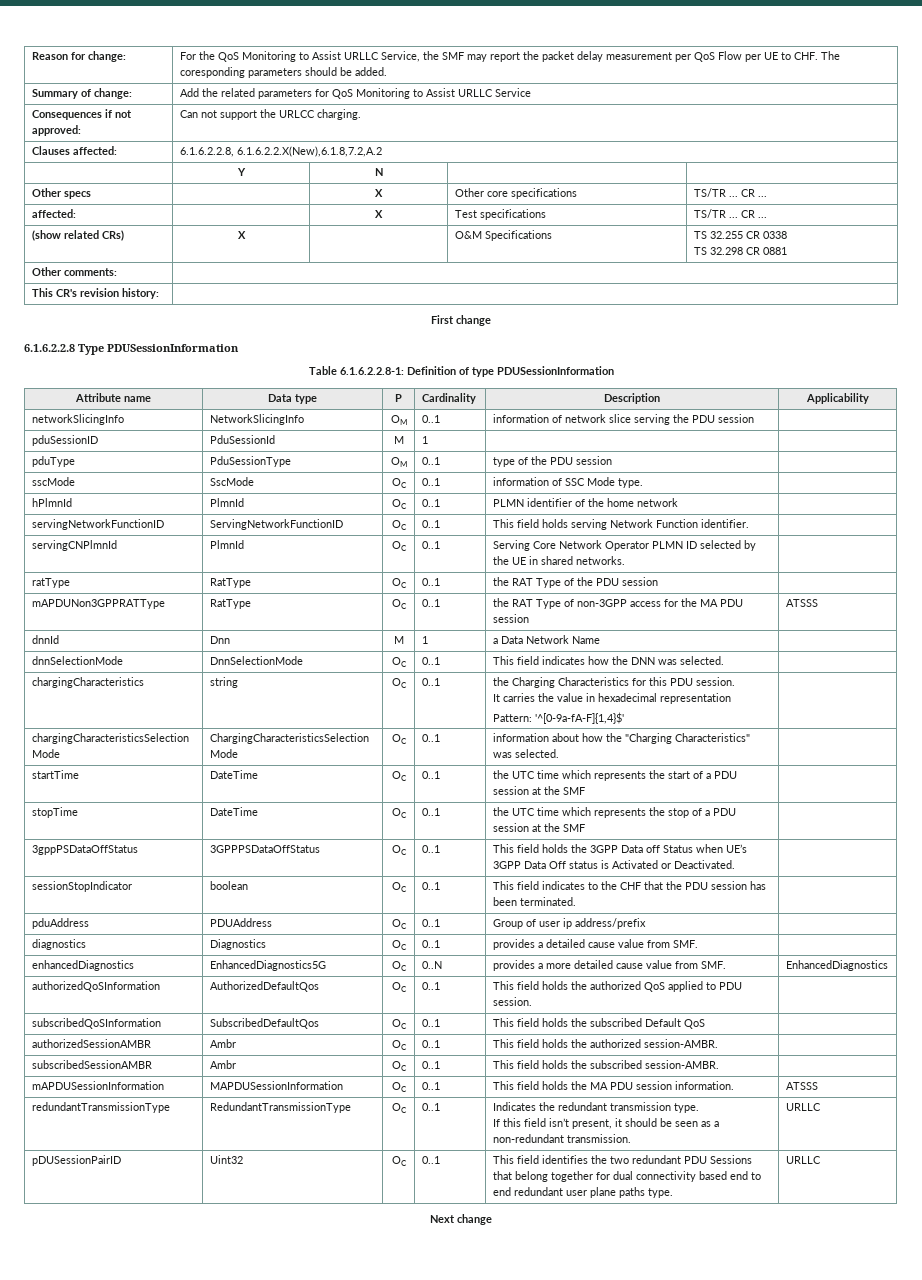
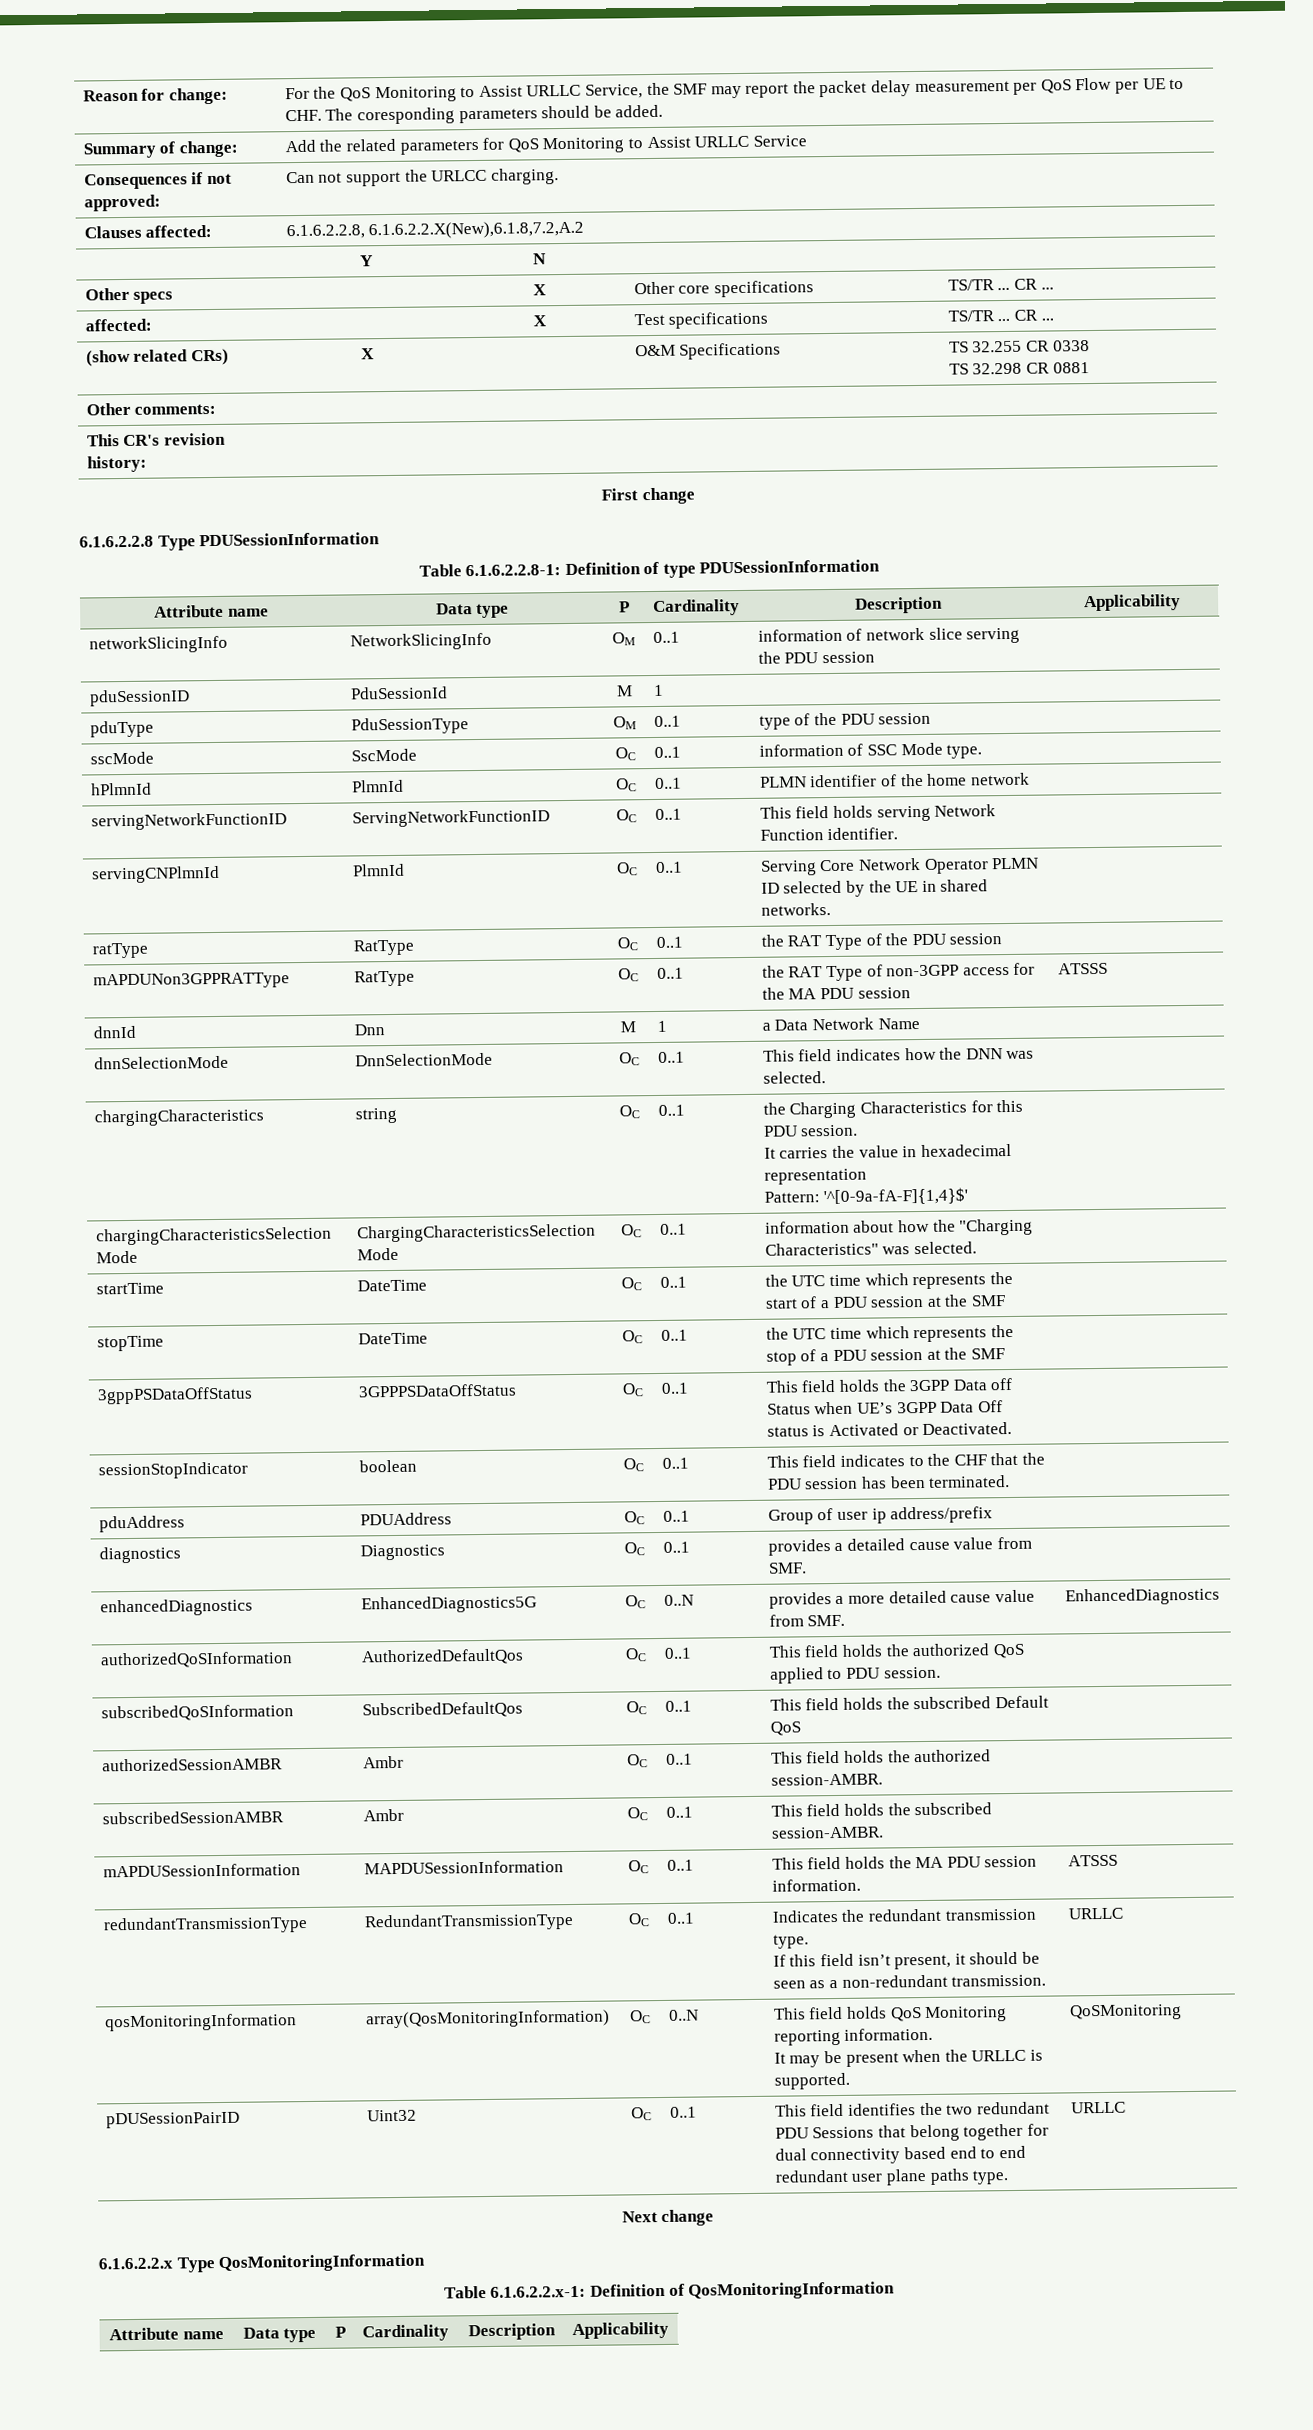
+ qosMonitoringInformation | array(QosMonitoringInformation) | OC | 0..N | This field holds QoS Monitoring reporting information.
+ It may be present when the URLLC is supported. | QoSMonitoring
+ 6.1.6.2.2.x Type QosMonitoringInformation
+ Table 6.1.6.2.2.x-1: Definition of QosMonitoringInformation
+ Attribute name | Data type | P | Cardinality | Description | Applicability

